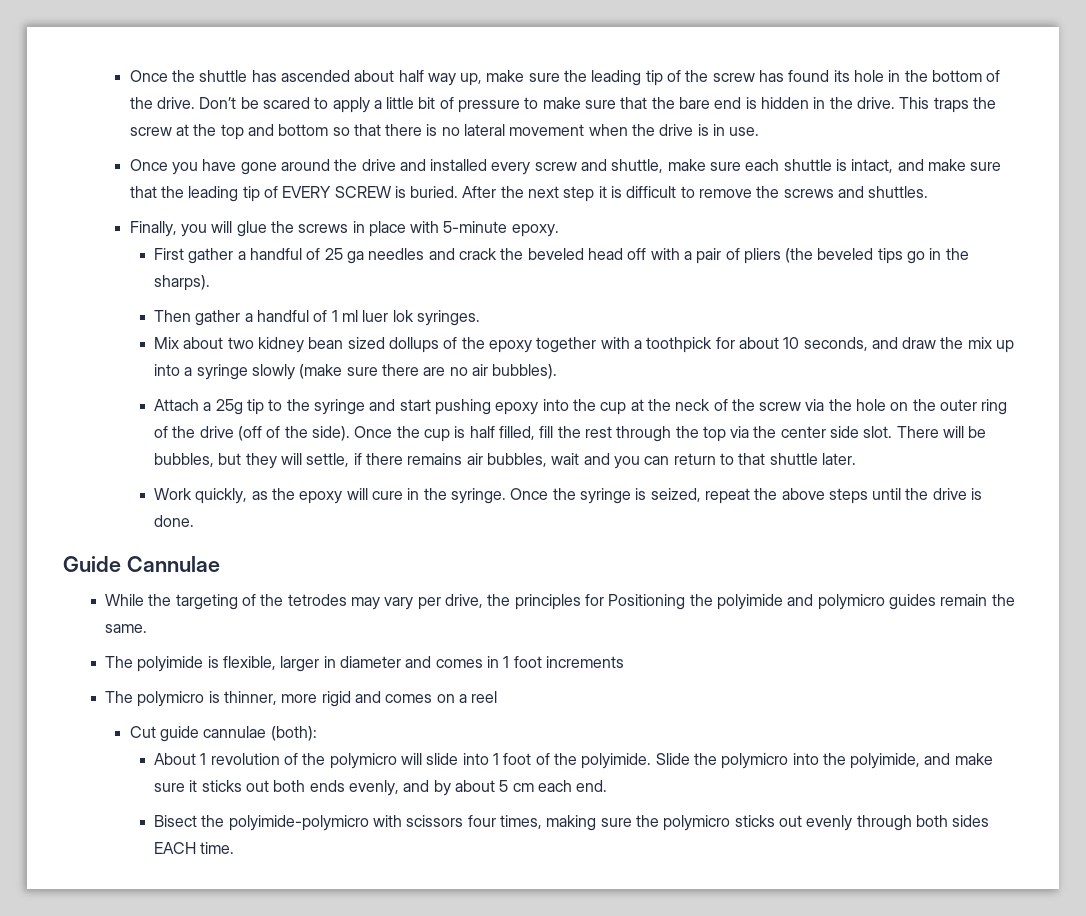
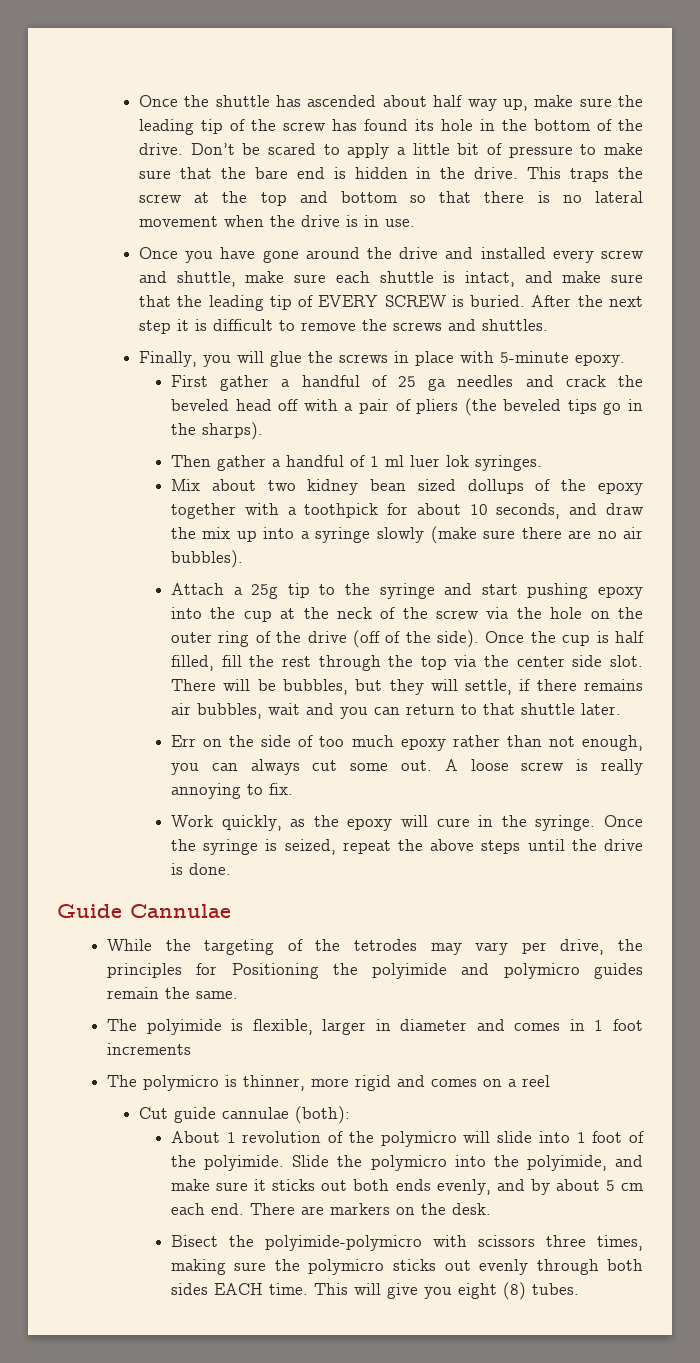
+ Err on the side of too much epoxy rather than not enough, you can always cut some out. A loose screw is really annoying to fix.
+ There are markers on the desk.
- Bisect the polyimide-polymicro with scissors four times, making sure the polymicro sticks out evenly through both sides EACH time.
+ Bisect the polyimide-polymicro with scissors three times, making sure the polymicro sticks out evenly through both sides EACH time.
+ This will give you eight (8) tubes.

